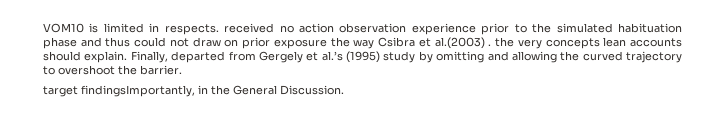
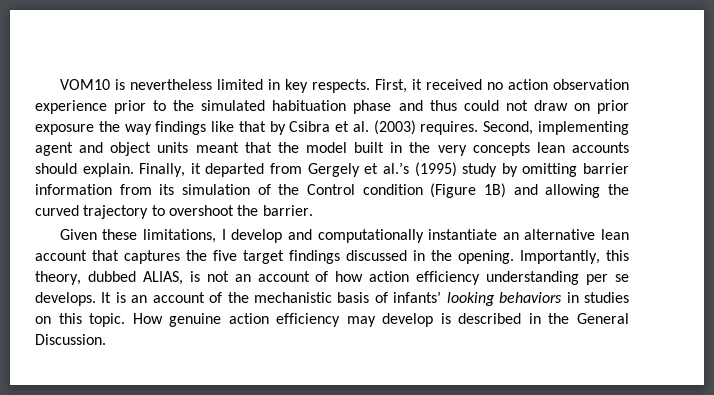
- VOM10 is limited in respects. received no action observation experience prior to the simulated habituation phase and thus could not draw on prior exposure the way Csibra et al.(2003) . the very concepts lean accounts should explain.
+ VOM10 is nevertheless limited in key respects. First, it received no action observation experience prior to the simulated habituation phase and thus could not draw on prior exposure the way findings like that by Csibra et al. (2003) requires. Second, implementing agent and object units meant that the model built in the very concepts lean accounts should explain.
- Finally, departed from Gergely et al.’s (1995) study by omitting and allowing the curved trajectory to overshoot the barrier.
+ Finally, it departed from Gergely et al.’s (1995) study by omitting barrier information from its simulation of the Control condition (Figure 1B) and allowing the curved trajectory to overshoot the barrier.
- target findingsImportantly, in the General Discussion.
+ Given these limitations, I develop and computationally instantiate an alternative lean account that captures the five target findings discussed in the opening. Importantly, this theory, dubbed ALIAS, is not an account of how action efficiency understanding per se develops. It is an account of the mechanistic basis of infants’ looking behaviors in studies on this topic. How genuine action efficiency may develop is described in the General Discussion.

